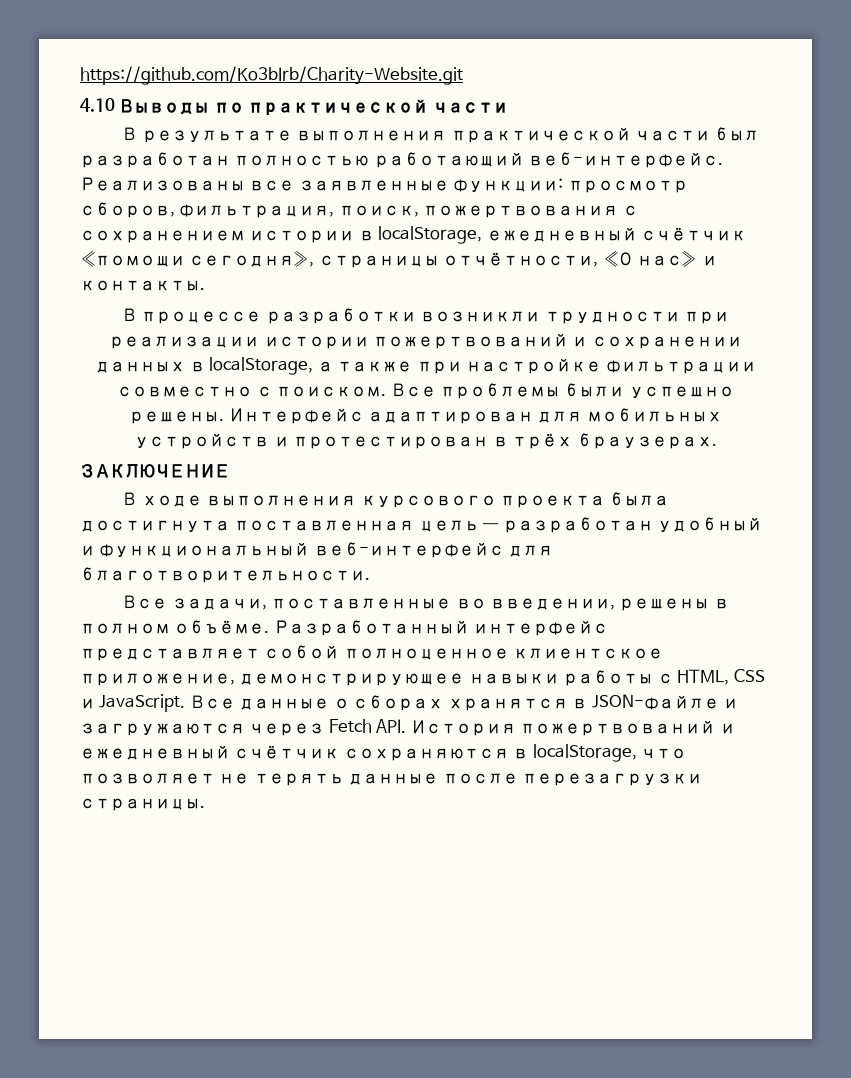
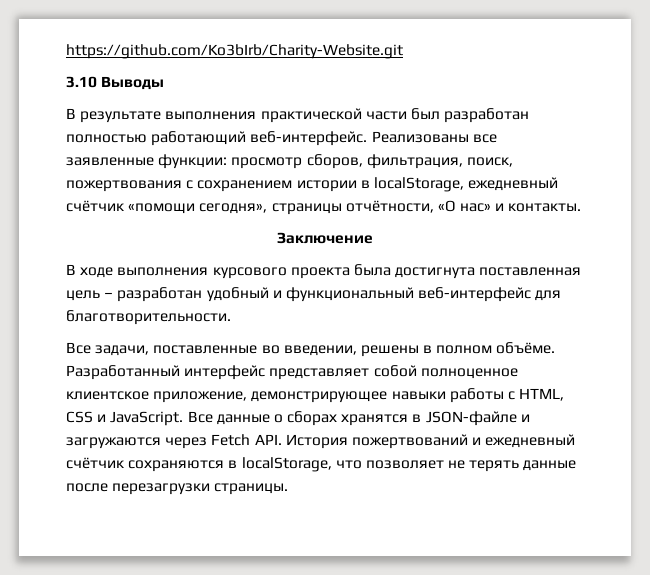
- 4.10 Выводы по практической части
+ 3.10 Выводы
- В процессе разработки возникли трудности при реализации истории пожертвований и сохранении данных в localStorage, а также при настройке фильтрации совместно с поиском. Все проблемы были успешно решены. Интерфейс адаптирован для мобильных устройств и протестирован в трёх браузерах.
- ЗАКЛЮЧЕНИЕ
+ Заключение
- В ходе выполнения курсового проекта была достигнута поставленная цель — разработан удобный и функциональный веб-интерфейс для благотворительности.
+ В ходе выполнения курсового проекта была достигнута поставленная цель – разработан удобный и функциональный веб-интерфейс для благотворительности.

